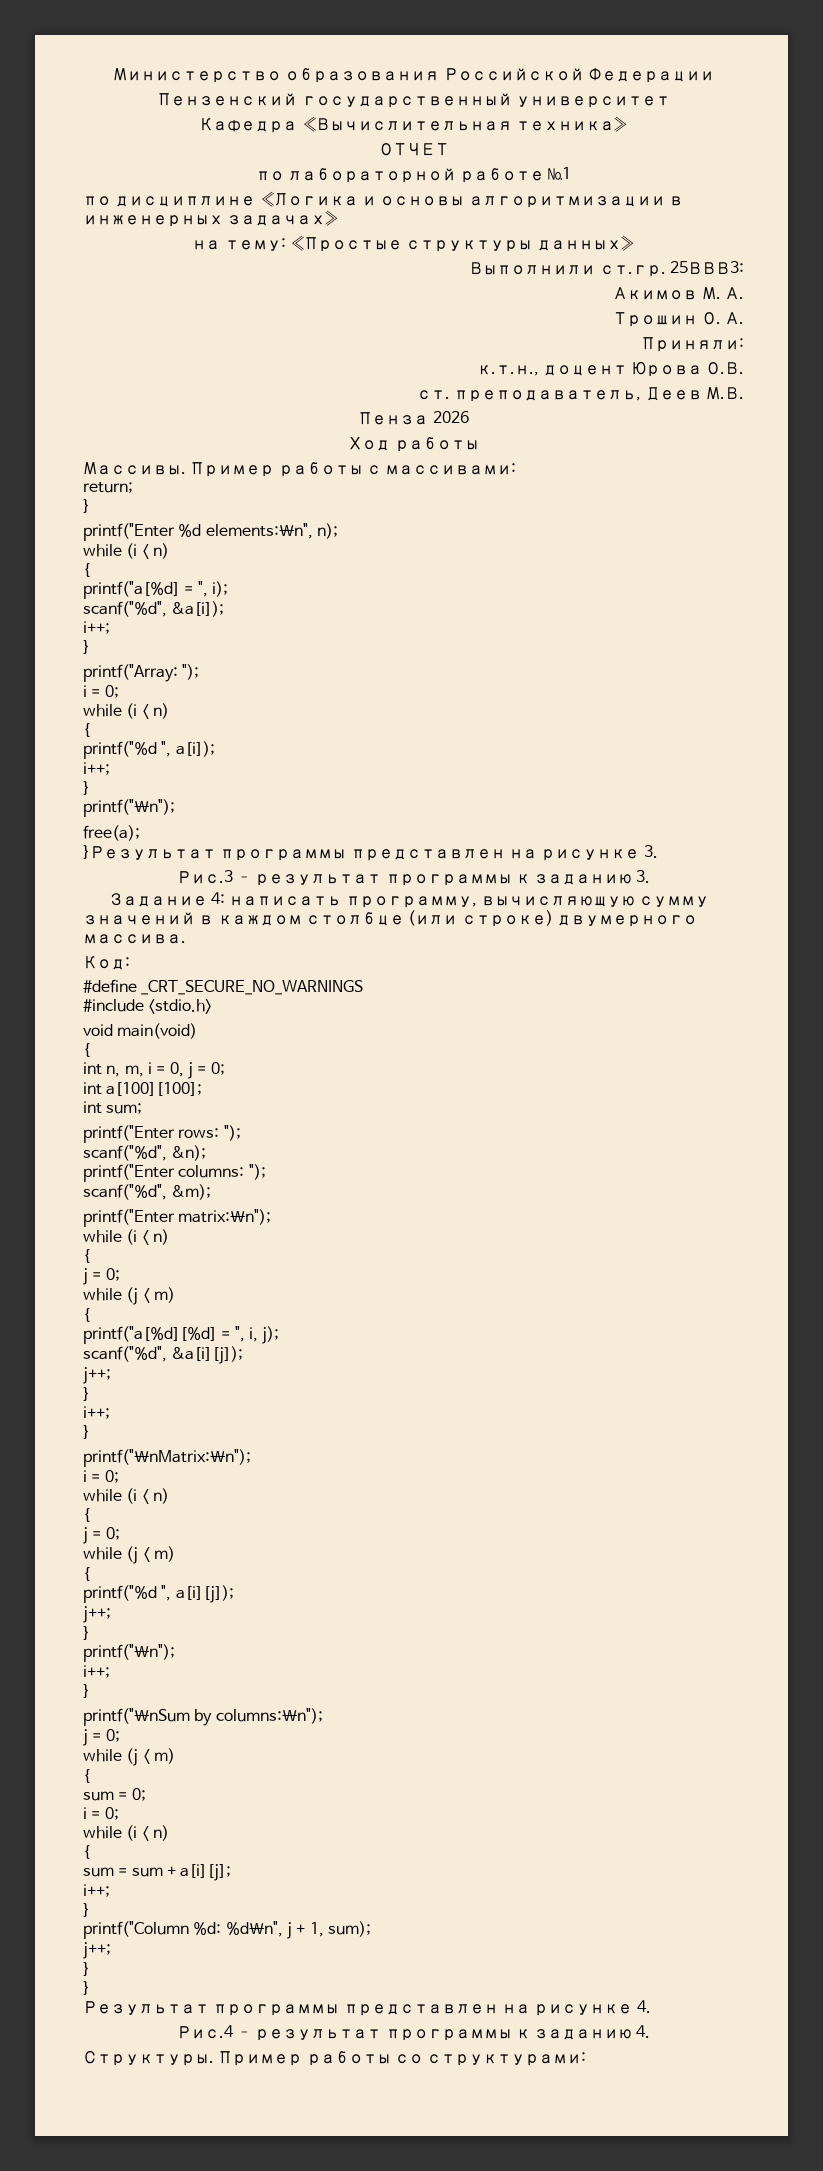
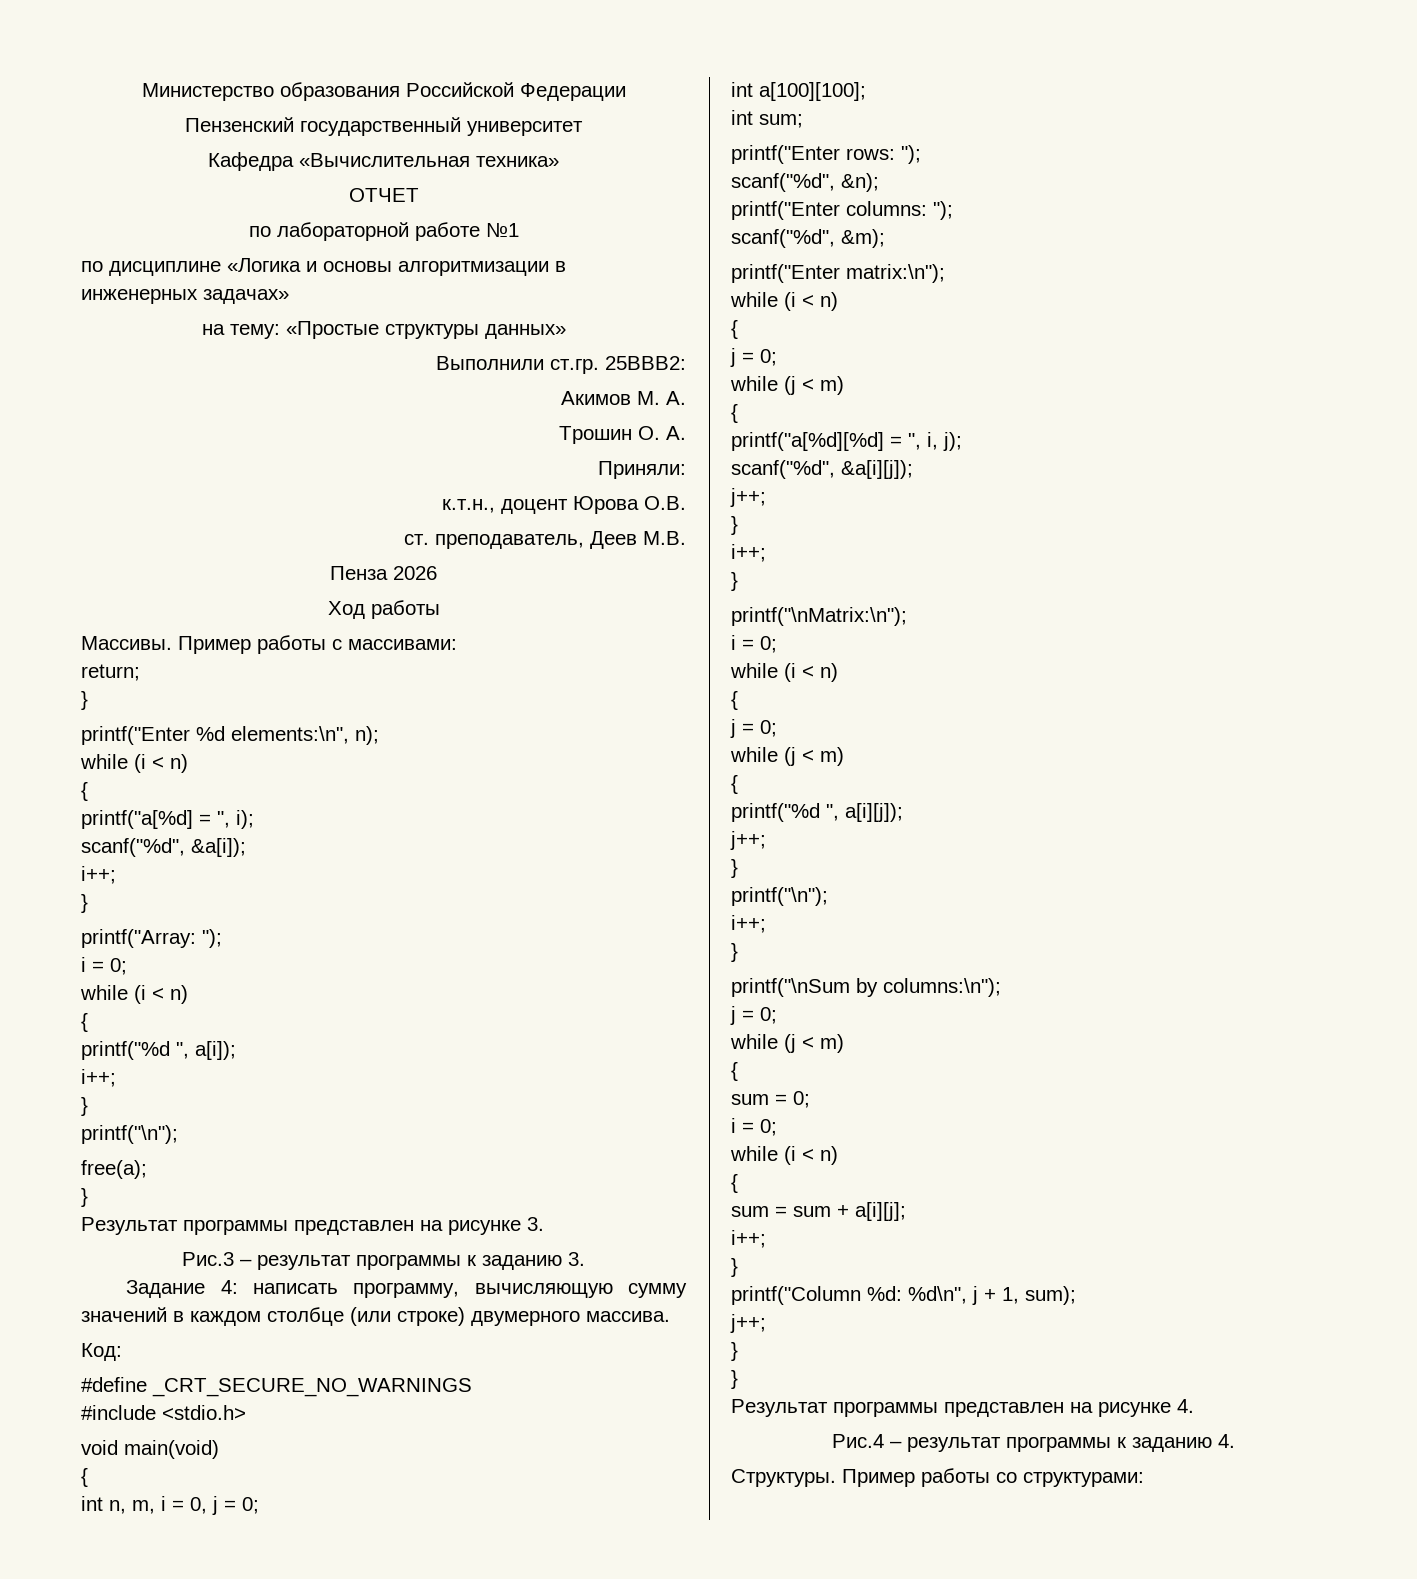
- Выполнили ст.гр. 25ВВВ3:
+ Выполнили ст.гр. 25ВВВ2:
  free(a);
- }Результат программы представлен на рисунке 3.
+ }
+ Результат программы представлен на рисунке 3.

